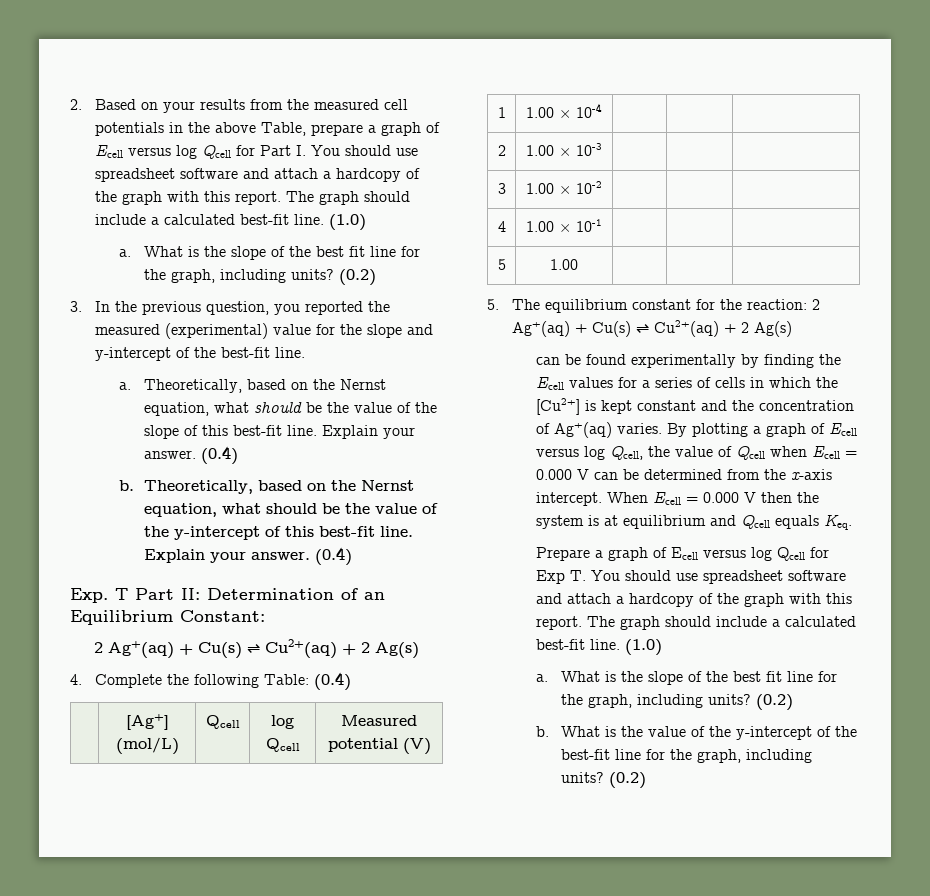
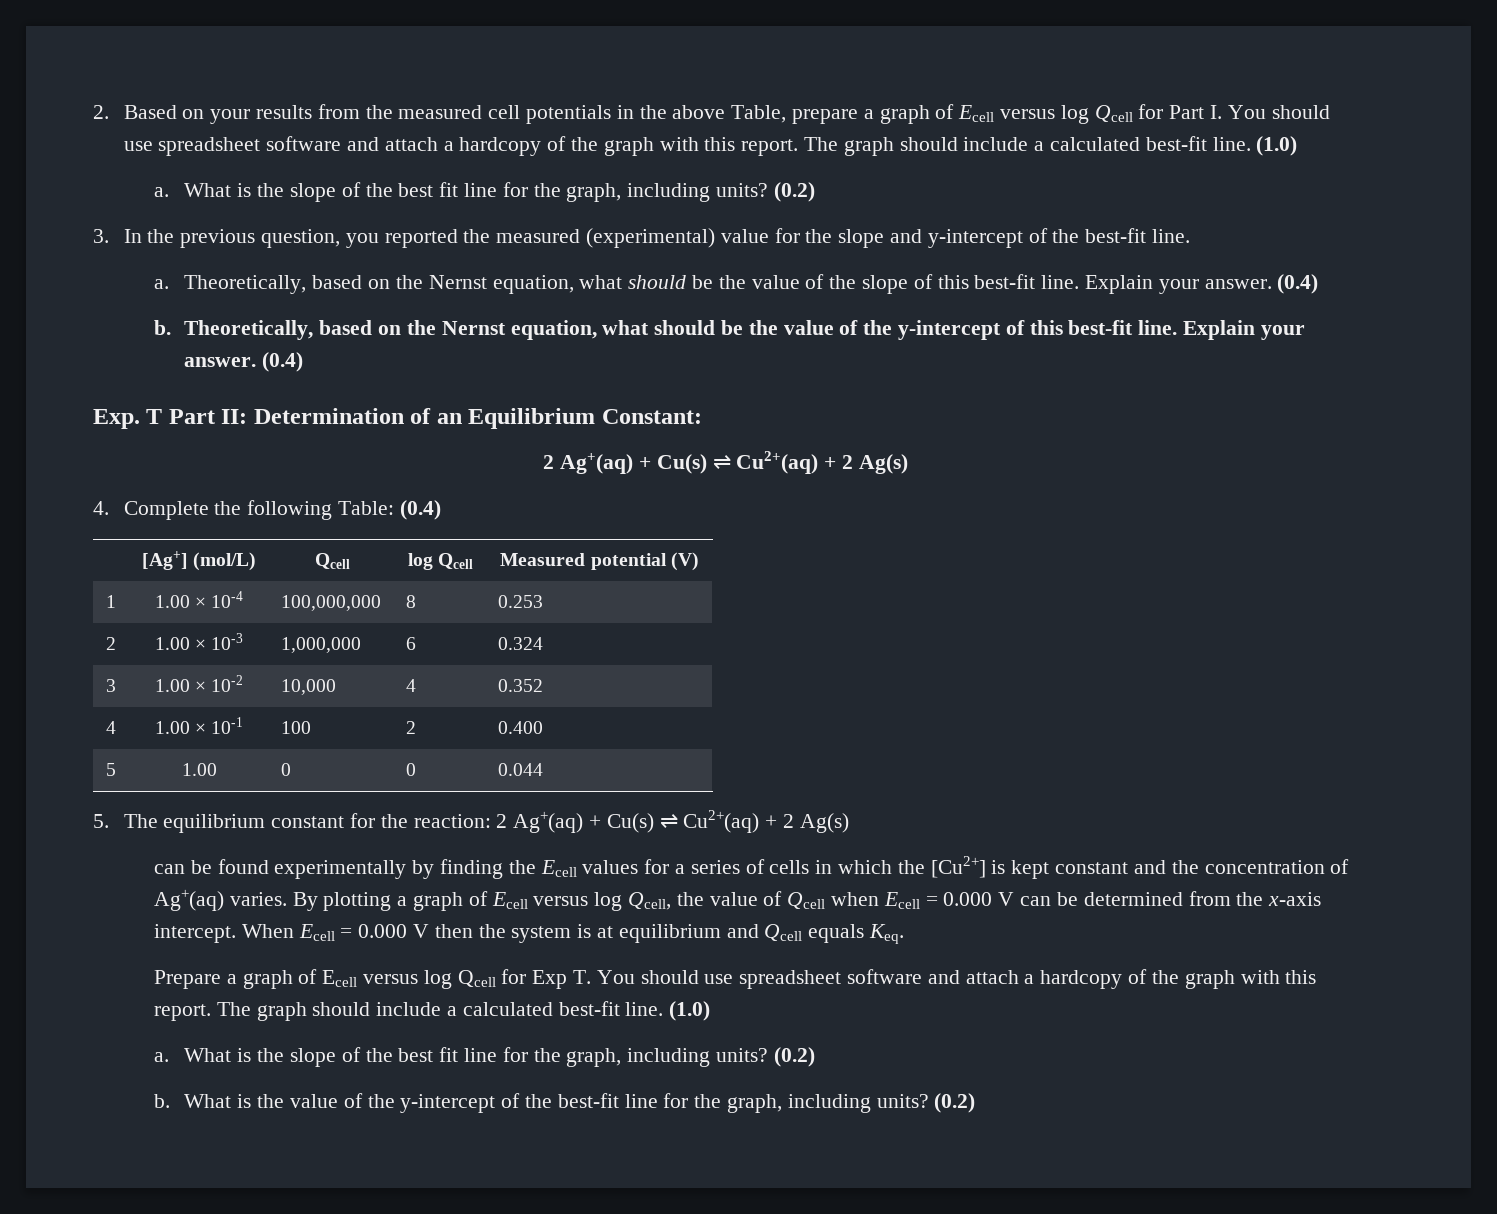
- 1 | 1.00 × 10-4 | | |
+ 1 | 1.00 × 10-4 | 100,000,000 | 8 | 0.253
- 2 | 1.00 × 10-3 | | |
+ 2 | 1.00 × 10-3 | 1,000,000 | 6 | 0.324
- 3 | 1.00 × 10-2 | | |
+ 3 | 1.00 × 10-2 | 10,000 | 4 | 0.352
- 4 | 1.00 × 10-1 | | |
+ 4 | 1.00 × 10-1 | 100 | 2 | 0.400
- 5 | 1.00 | | |
+ 5 | 1.00 | 0 | 0 | 0.044

